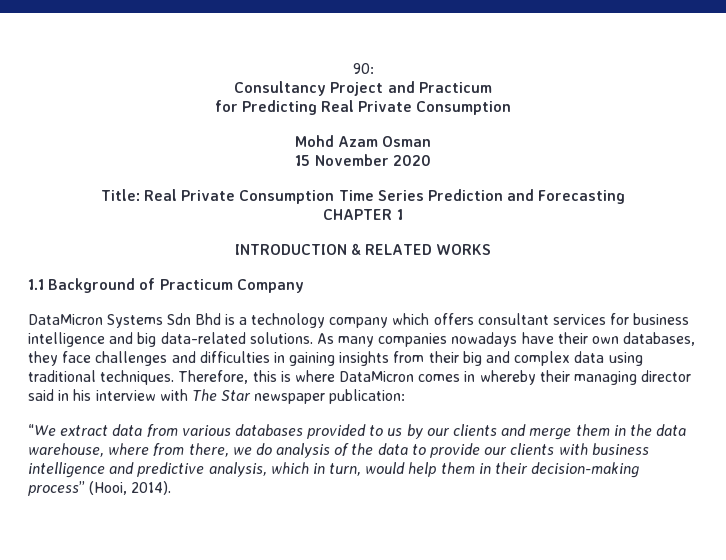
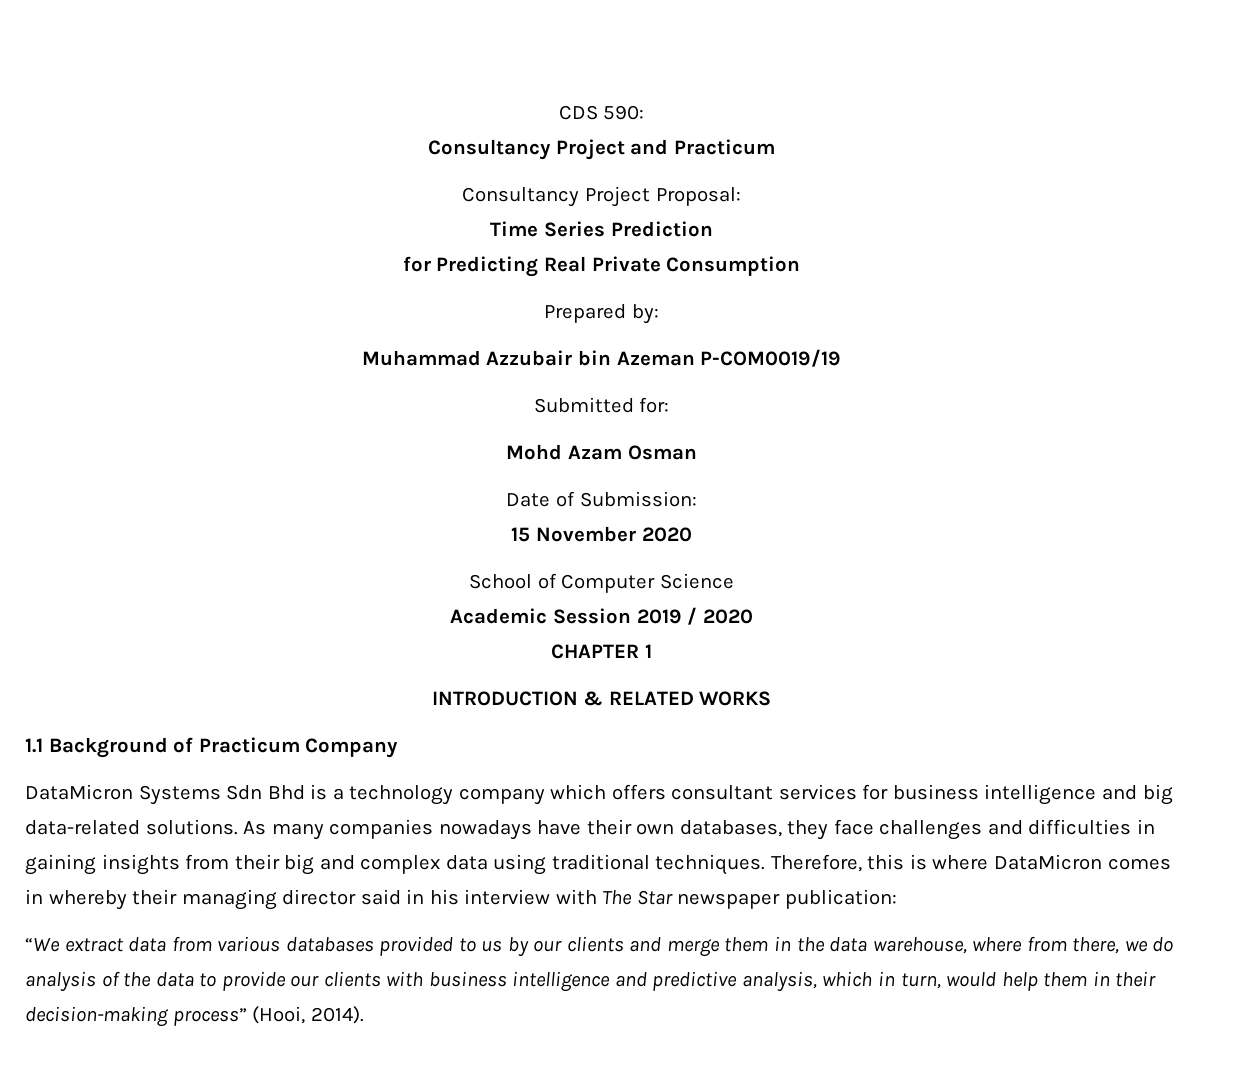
- 90:
+ CDS 590:
+ Consultancy Project Proposal:
+ Time Series Prediction
+ Prepared by:
+ Muhammad Azzubair bin Azeman P-COM0019/19
+ Submitted for:
+ Date of Submission:
- Title: Real Private Consumption Time Series Prediction and Forecasting
+ School of Computer Science
+ Academic Session 2019 / 2020

